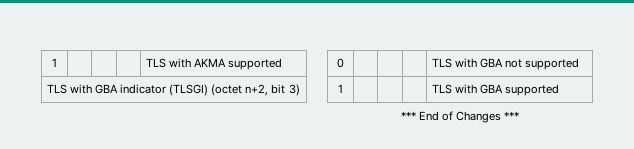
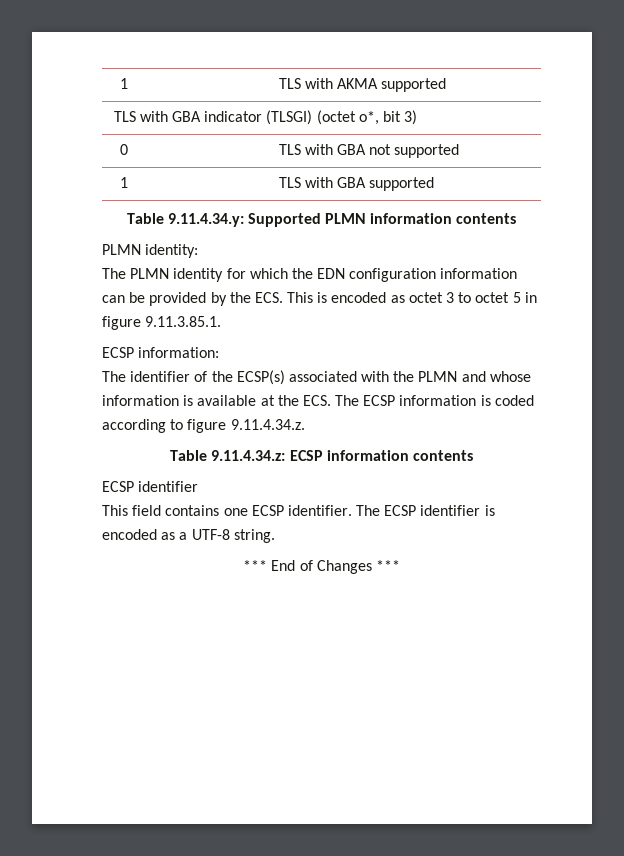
- TLS with GBA indicator (TLSGI) (octet n+2, bit 3)
+ TLS with GBA indicator (TLSGI) (octet o*, bit 3)
+ Table 9.11.4.34.y: Supported PLMN information contents
+ PLMN identity:
+ The PLMN identity for which the EDN configuration information can be provided by the ECS. This is encoded as octet 3 to octet 5 in figure 9.11.3.85.1.
+ ECSP information:
+ The identifier of the ECSP(s) associated with the PLMN and whose information is available at the ECS. The ECSP information is coded according to figure 9.11.4.34.z.
+ Table 9.11.4.34.z: ECSP information contents
+ ECSP identifier
+ This field contains one ECSP identifier. The ECSP identifier is encoded as a UTF-8 string.

